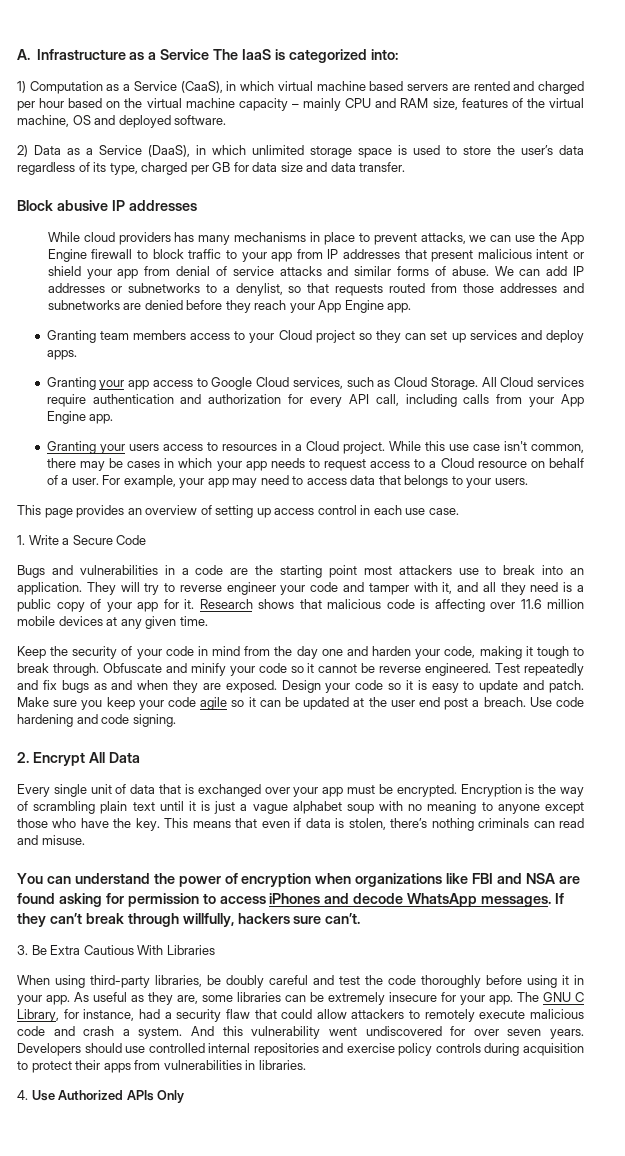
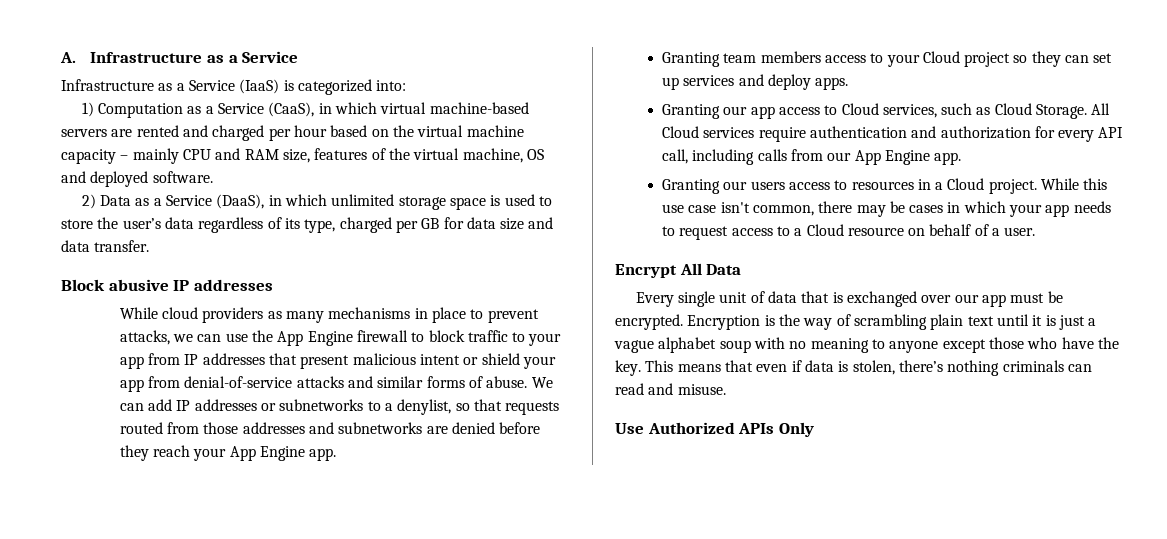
- A. Infrastructure as a Service The IaaS is categorized into:
+ A. Infrastructure as a Service
+ Infrastructure as a Service (IaaS) is categorized into:
- 1) Computation as a Service (CaaS), in which virtual machine based servers are rented and charged per hour based on the virtual machine capacity – mainly CPU and RAM size, features of the virtual machine, OS and deployed software.
+ 1) Computation as a Service (CaaS), in which virtual machine-based servers are rented and charged per hour based on the virtual machine capacity – mainly CPU and RAM size, features of the virtual machine, OS and deployed software.
- While cloud providers has many mechanisms in place to prevent attacks, we can use the App Engine firewall to block traffic to your app from IP addresses that present malicious intent or shield your app from denial of service attacks and similar forms of abuse.
+ While cloud providers as many mechanisms in place to prevent attacks, we can use the App Engine firewall to block traffic to your app from IP addresses that present malicious intent or shield your app from denial-of-service attacks and similar forms of abuse.
- Granting your app access to Google Cloud services, such as Cloud Storage.
+ Granting our app access to Cloud services, such as Cloud Storage.
- All Cloud services require authentication and authorization for every API call, including calls from your App Engine app.
- Granting your users access to resources in a Cloud project.
+ All Cloud services require authentication and authorization for every API call, including calls from our App Engine app.
+ Granting our users access to resources in a Cloud project.
- While this use case isn't common, there may be cases in which your app needs to request access to a Cloud resource on behalf of a user. For example, your app may need to access data that belongs to your users.
- This page provides an overview of setting up access control in each use case.
- 1. Write a Secure Code
- Bugs and vulnerabilities in a code are the starting point most attackers use to break into an application. They will try to reverse engineer your code and tamper with it, and all they need is a public copy of your app for it. Research shows that malicious code is affecting over 11.6 million mobile devices at any given time.
- Keep the security of your code in mind from the day one and harden your code, making it tough to break through. Obfuscate and minify your code so it cannot be reverse engineered. Test repeatedly and fix bugs as and when they are exposed. Design your code so it is easy to update and patch. Make sure you keep your code agile so it can be updated at the user end post a breach. Use code hardening and code signing.
- 2. Encrypt All Data
+ While this use case isn't common, there may be cases in which your app needs to request access to a Cloud resource on behalf of a user.
+ Encrypt All Data
- Every single unit of data that is exchanged over your app must be encrypted.
+ Every single unit of data that is exchanged over our app must be encrypted.
- You can understand the power of encryption when organizations like FBI and NSA are found asking for permission to access iPhones and decode WhatsApp messages. If they can’t break through willfully, hackers sure can’t.
- 3. Be Extra Cautious With Libraries
- When using third-party libraries, be doubly careful and test the code thoroughly before using it in your app. As useful as they are, some libraries can be extremely insecure for your app. The GNU C Library, for instance, had a security flaw that could allow attackers to remotely execute malicious code and crash a system. And this vulnerability went undiscovered for over seven years. Developers should use controlled internal repositories and exercise policy controls during acquisition to protect their apps from vulnerabilities in libraries.
- 4. Use Authorized APIs Only
+ Use Authorized APIs Only

